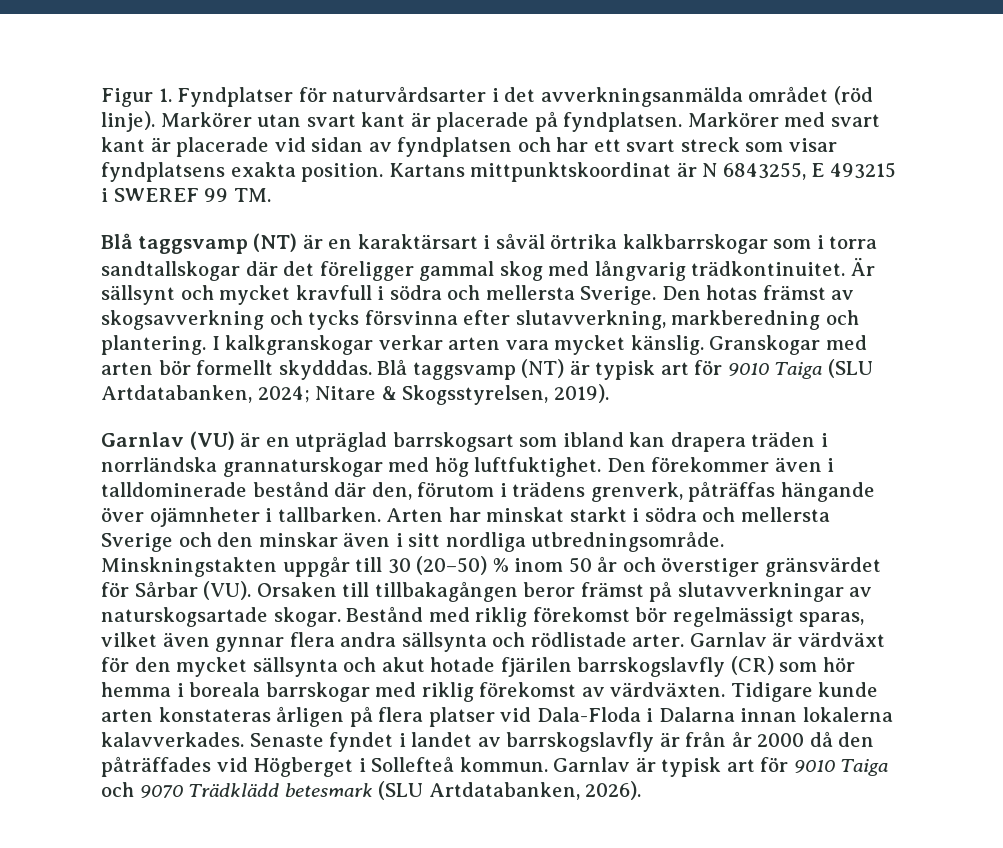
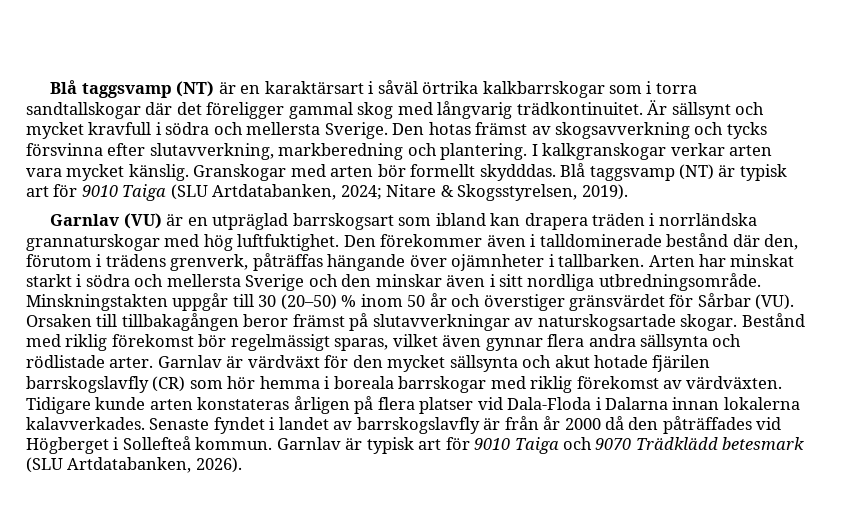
- Figur 1. Fyndplatser för naturvårdsarter i det avverkningsanmälda området (röd linje). Markörer utan svart kant är placerade på fyndplatsen. Markörer med svart kant är placerade vid sidan av fyndplatsen och har ett svart streck som visar fyndplatsens exakta position. Kartans mittpunktskoordinat är N 6843255, E 493215 i SWEREF 99 TM.

